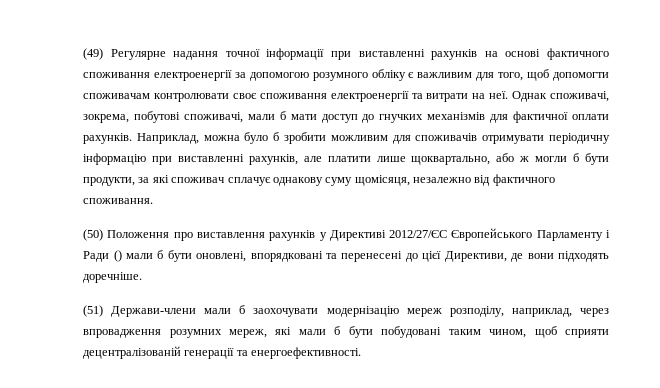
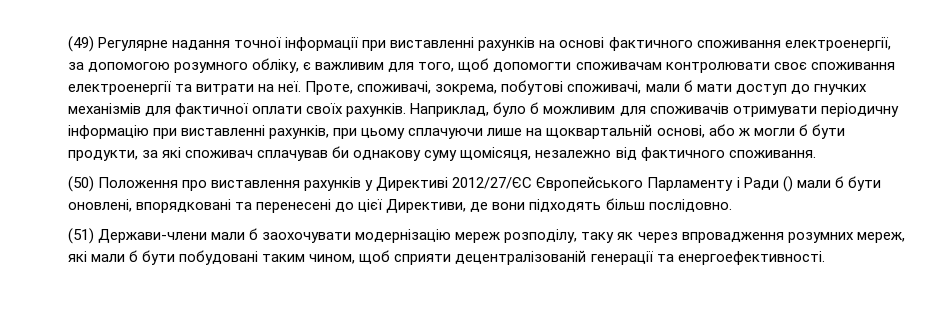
- (49) Регулярне надання точної інформації при виставленні рахунків на основі фактичного споживання електроенергії за допомогою розумного обліку є важливим для того, щоб допомогти споживачам контролювати своє споживання електроенергії та витрати на неї.
+ (49) Регулярне надання точної інформації при виставленні рахунків на основі фактичного споживання електроенергії, за допомогою розумного обліку, є важливим для того, щоб допомогти споживачам контролювати своє споживання електроенергії та витрати на неї.
- Однак споживачі, зокрема, побутові споживачі, мали б мати доступ до гнучких механізмів для фактичної оплати рахунків.
+ Проте, споживачі, зокрема, побутові споживачі, мали б мати доступ до гнучких механізмів для фактичної оплати своїх рахунків.
- Наприклад, можна було б зробити можливим для споживачів отримувати періодичну інформацію при виставленні рахунків, але платити лише щоквартально, або ж могли б бути продукти, за які споживач сплачує однакову суму щомісяця, незалежно від фактичного споживання.
+ Наприклад, було б можливим для споживачів отримувати періодичну інформацію при виставленні рахунків, при цьому сплачуючи лише на щоквартальній основі, або ж могли б бути продукти, за які споживач сплачував би однакову суму щомісяця, незалежно від фактичного споживання.
- (50) Положення про виставлення рахунків у Директиві 2012/27/ЄС Європейського Парламенту і Ради () мали б бути оновлені, впорядковані та перенесені до цієї Директиви, де вони підходять доречніше.
+ (50) Положення про виставлення рахунків у Директиві 2012/27/ЄС Європейського Парламенту і Ради () мали б бути оновлені, впорядковані та перенесені до цієї Директиви, де вони підходять більш послідовно.
- (51) Держави-члени мали б заохочувати модернізацію мереж розподілу, наприклад, через впровадження розумних мереж, які мали б бути побудовані таким чином, щоб сприяти децентралізованій генерації та енергоефективності.
+ (51) Держави-члени мали б заохочувати модернізацію мереж розподілу, таку як через впровадження розумних мереж, які мали б бути побудовані таким чином, щоб сприяти децентралізованій генерації та енергоефективності.

